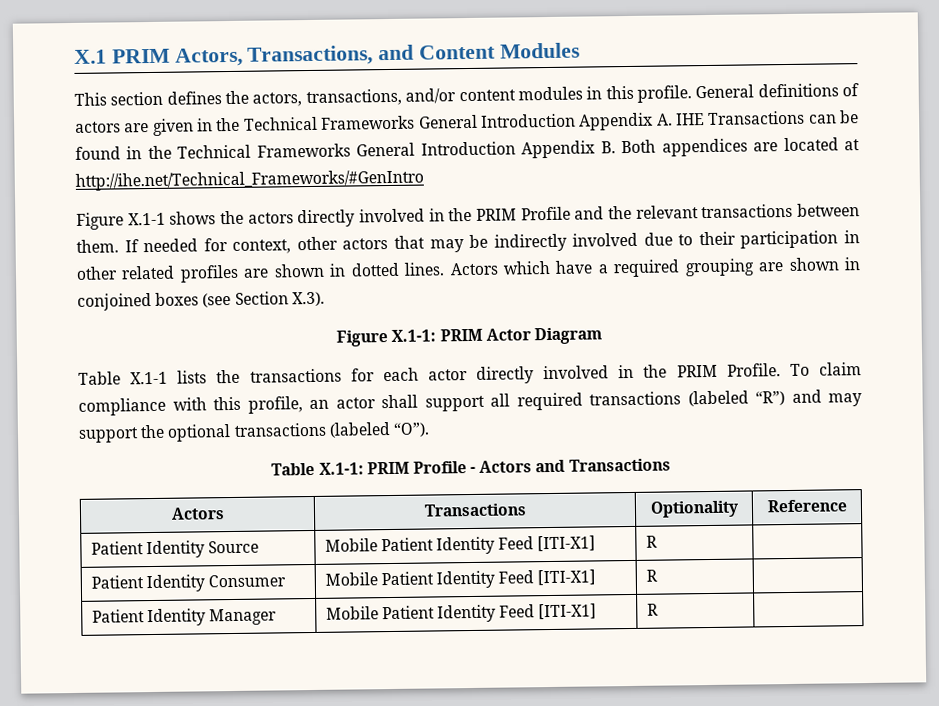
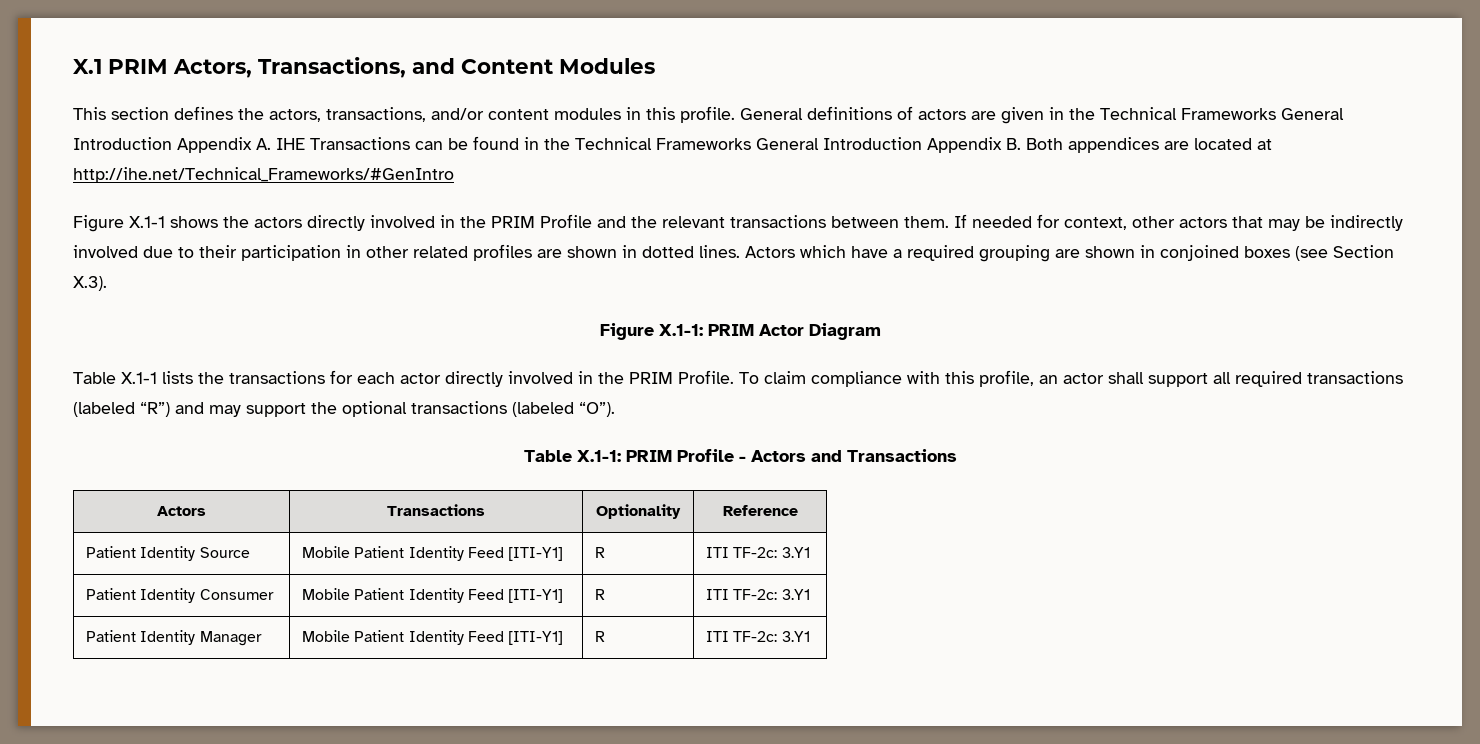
- Patient Identity Source | Mobile Patient Identity Feed [ITI-X1] | R |
+ Patient Identity Source | Mobile Patient Identity Feed [ITI-Y1] | R | ITI TF-2c: 3.Y1
- Patient Identity Consumer | Mobile Patient Identity Feed [ITI-X1] | R |
+ Patient Identity Consumer | Mobile Patient Identity Feed [ITI-Y1] | R | ITI TF-2c: 3.Y1
- Patient Identity Manager | Mobile Patient Identity Feed [ITI-X1] | R |
+ Patient Identity Manager | Mobile Patient Identity Feed [ITI-Y1] | R | ITI TF-2c: 3.Y1

